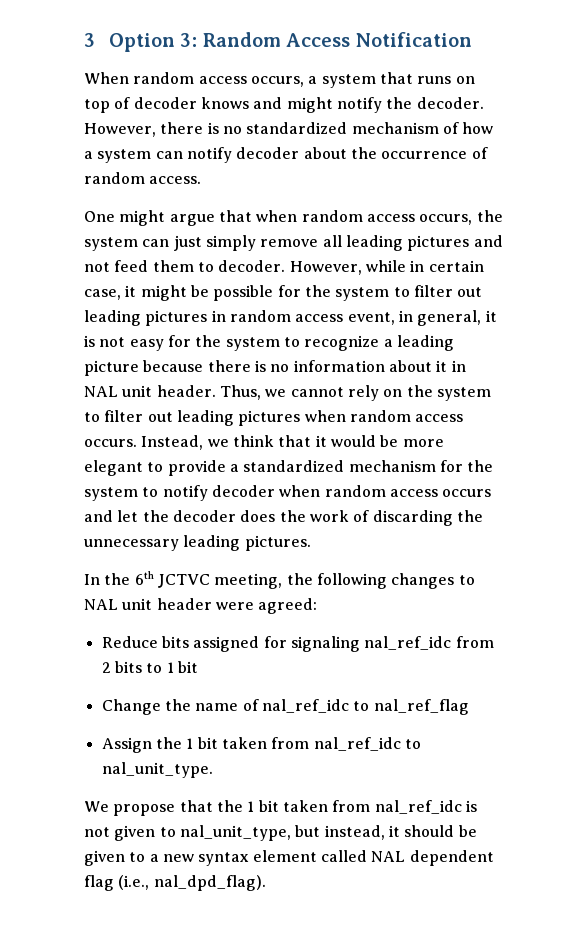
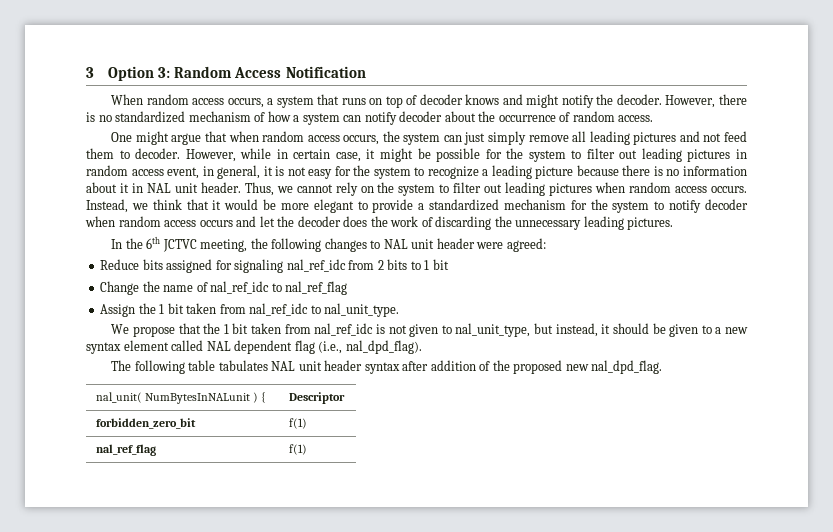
+ The following table tabulates NAL unit header syntax after addition of the proposed new nal_dpd_flag.
+ nal_unit( NumBytesInNALunit ) { | Descriptor
+ forbidden_zero_bit | f(1)
+ nal_ref_flag | f(1)

